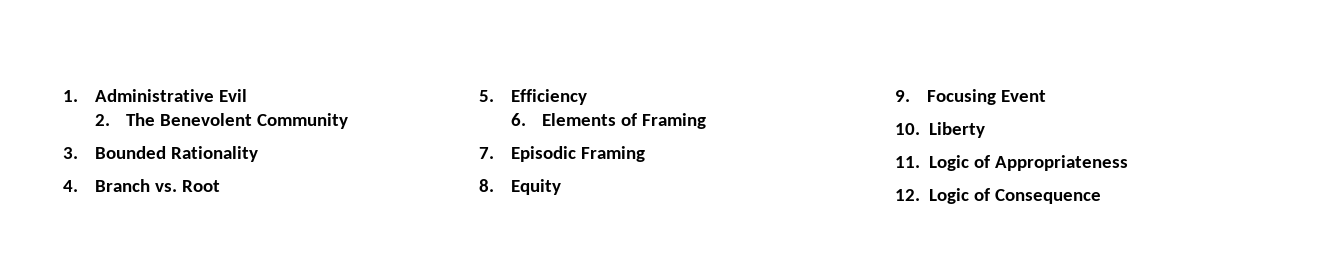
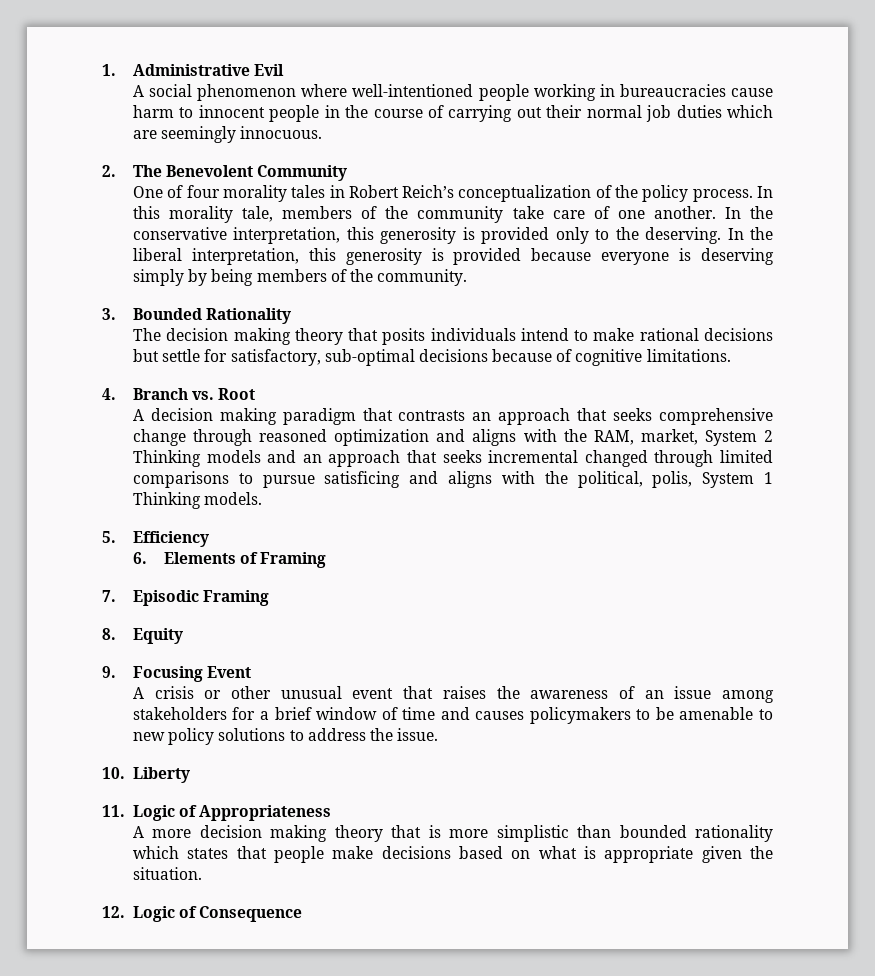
+ A social phenomenon where well-intentioned people working in bureaucracies cause harm to innocent people in the course of carrying out their normal job duties which are seemingly innocuous.
  2. The Benevolent Community
+ One of four morality tales in Robert Reich’s conceptualization of the policy process. In this morality tale, members of the community take care of one another. In the conservative interpretation, this generosity is provided only to the deserving. In the liberal interpretation, this generosity is provided because everyone is deserving simply by being members of the community.
  3. Bounded Rationality
+ The decision making theory that posits individuals intend to make rational decisions but settle for satisfactory, sub-optimal decisions because of cognitive limitations.
  4. Branch vs. Root
+ A decision making paradigm that contrasts an approach that seeks comprehensive change through reasoned optimization and aligns with the RAM, market, System 2 Thinking models and an approach that seeks incremental changed through limited comparisons to pursue satisficing and aligns with the political, polis, System 1 Thinking models.
+ A crisis or other unusual event that raises the awareness of an issue among stakeholders for a brief window of time and causes policymakers to be amenable to new policy solutions to address the issue.
+ A more decision making theory that is more simplistic than bounded rationality which states that people make decisions based on what is appropriate given the situation.

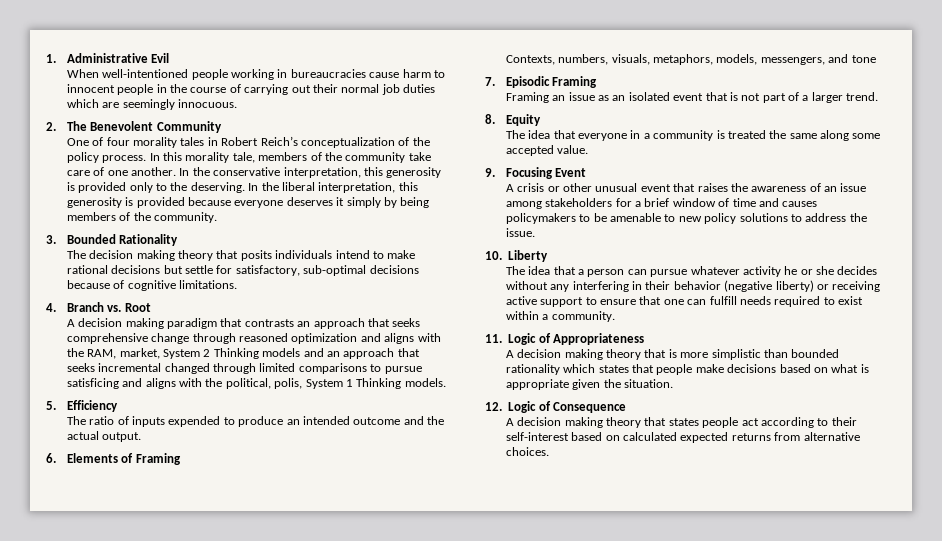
- A social phenomenon where well-intentioned people working in bureaucracies cause harm to innocent people in the course of carrying out their normal job duties which are seemingly innocuous.
+ When well-intentioned people working in bureaucracies cause harm to innocent people in the course of carrying out their normal job duties which are seemingly innocuous.
- In the liberal interpretation, this generosity is provided because everyone is deserving simply by being members of the community.
+ In the liberal interpretation, this generosity is provided because everyone deserves it simply by being members of the community.
+ The ratio of inputs expended to produce an intended outcome and the actual output.
  6. Elements of Framing
+ Contexts, numbers, visuals, metaphors, models, messengers, and tone
  7. Episodic Framing
+ Framing an issue as an isolated event that is not part of a larger trend.
  8. Equity
+ The idea that everyone in a community is treated the same along some accepted value.
+ The idea that a person can pursue whatever activity he or she decides without any interfering in their behavior (negative liberty) or receiving active support to ensure that one can fulfill needs required to exist within a community.
- A more decision making theory that is more simplistic than bounded rationality which states that people make decisions based on what is appropriate given the situation.
+ A decision making theory that is more simplistic than bounded rationality which states that people make decisions based on what is appropriate given the situation.
+ A decision making theory that states people act according to their self-interest based on calculated expected returns from alternative choices.

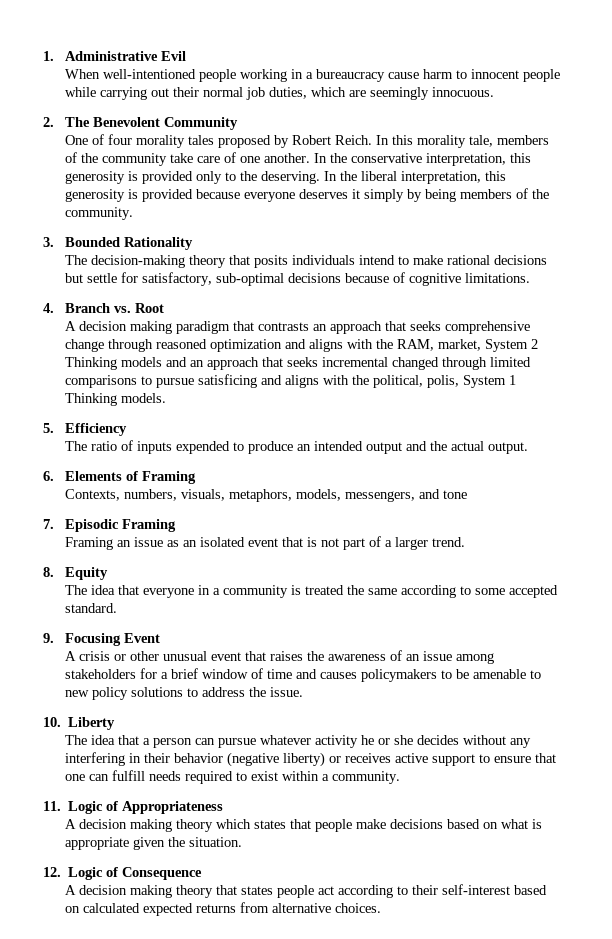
- When well-intentioned people working in bureaucracies cause harm to innocent people in the course of carrying out their normal job duties which are seemingly innocuous.
+ When well-intentioned people working in a bureaucracy cause harm to innocent people while carrying out their normal job duties, which are seemingly innocuous.
- One of four morality tales in Robert Reich’s conceptualization of the policy process.
+ One of four morality tales proposed by Robert Reich.
- The decision making theory that posits individuals intend to make rational decisions but settle for satisfactory, sub-optimal decisions because of cognitive limitations.
+ The decision-making theory that posits individuals intend to make rational decisions but settle for satisfactory, sub-optimal decisions because of cognitive limitations.
- The ratio of inputs expended to produce an intended outcome and the actual output.
+ The ratio of inputs expended to produce an intended output and the actual output.
- The idea that everyone in a community is treated the same along some accepted value.
+ The idea that everyone in a community is treated the same according to some accepted standard.
- The idea that a person can pursue whatever activity he or she decides without any interfering in their behavior (negative liberty) or receiving active support to ensure that one can fulfill needs required to exist within a community.
+ The idea that a person can pursue whatever activity he or she decides without any interfering in their behavior (negative liberty) or receives active support to ensure that one can fulfill needs required to exist within a community.
- A decision making theory that is more simplistic than bounded rationality which states that people make decisions based on what is appropriate given the situation.
+ A decision making theory which states that people make decisions based on what is appropriate given the situation.

